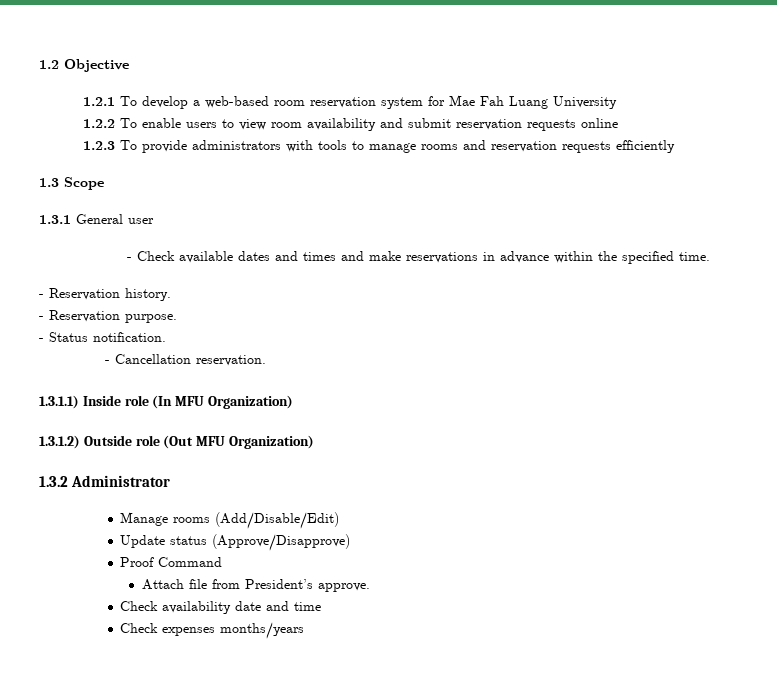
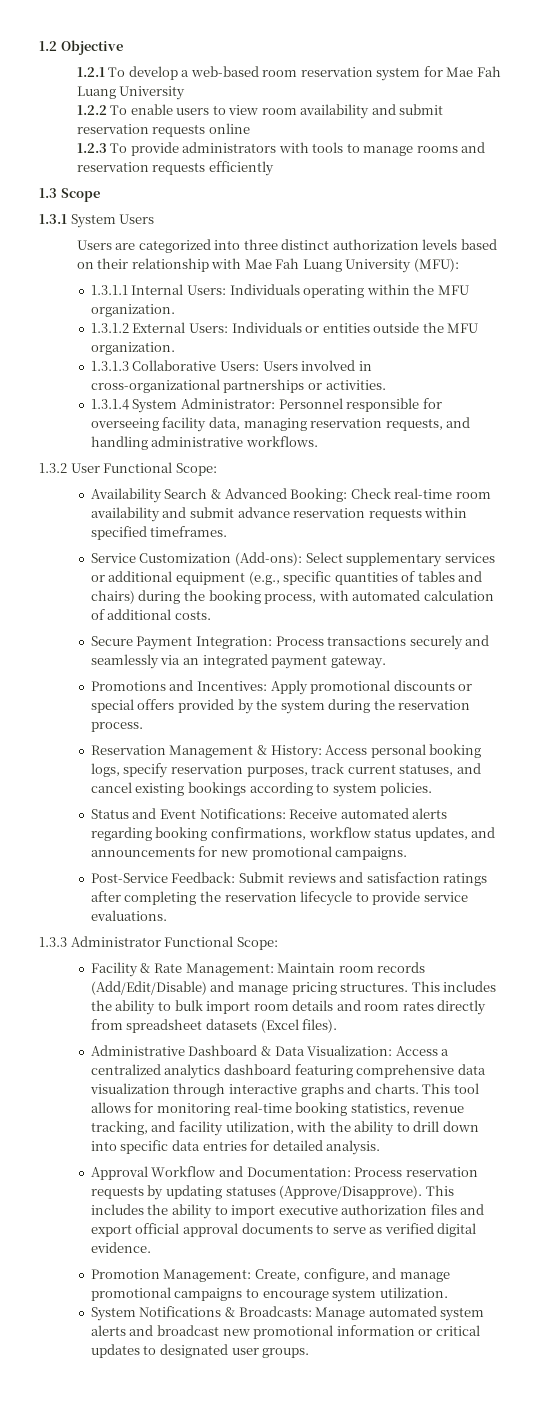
- 1.3.1 General user
- - Check available dates and times and make reservations in advance within the specified time.
- - Reservation history.
- - Reservation purpose.
- - Status notification.
- - Cancellation reservation.
- 1.3.1.1) Inside role (In MFU Organization)
- 1.3.1.2) Outside role (Out MFU Organization)
- 1.3.2 Administrator
- Manage rooms (Add/Disable/Edit)
- Update status (Approve/Disapprove)
- Proof Command
- Attach file from President’s approve.
- Check availability date and time
- Check expenses months/years
+ 1.3.1 System Users
+ Users are categorized into three distinct authorization levels based on their relationship with Mae Fah Luang University (MFU):
+ 1.3.1.1 Internal Users: Individuals operating within the MFU organization.
+ 1.3.1.2 External Users: Individuals or entities outside the MFU organization.
+ 1.3.1.3 Collaborative Users: Users involved in cross-organizational partnerships or activities.
+ 1.3.1.4 System Administrator: Personnel responsible for overseeing facility data, managing reservation requests, and handling administrative workflows.
+ 1.3.2 User Functional Scope:
+ Availability Search & Advanced Booking: Check real-time room availability and submit advance reservation requests within specified timeframes.
+ Service Customization (Add-ons): Select supplementary services or additional equipment (e.g., specific quantities of tables and chairs) during the booking process, with automated calculation of additional costs.
+ Secure Payment Integration: Process transactions securely and seamlessly via an integrated payment gateway.
+ Promotions and Incentives: Apply promotional discounts or special offers provided by the system during the reservation process.
+ Reservation Management & History: Access personal booking logs, specify reservation purposes, track current statuses, and cancel existing bookings according to system policies.
+ Status and Event Notifications: Receive automated alerts regarding booking confirmations, workflow status updates, and announcements for new promotional campaigns.
+ Post-Service Feedback: Submit reviews and satisfaction ratings after completing the reservation lifecycle to provide service evaluations.
+ 1.3.3 Administrator Functional Scope:
+ Facility & Rate Management: Maintain room records (Add/Edit/Disable) and manage pricing structures. This includes the ability to bulk import room details and room rates directly from spreadsheet datasets (Excel files).
+ Administrative Dashboard & Data Visualization: Access a centralized analytics dashboard featuring comprehensive data visualization through interactive graphs and charts. This tool allows for monitoring real-time booking statistics, revenue tracking, and facility utilization, with the ability to drill down into specific data entries for detailed analysis.
+ Approval Workflow and Documentation: Process reservation requests by updating statuses (Approve/Disapprove). This includes the ability to import executive authorization files and export official approval documents to serve as verified digital evidence.
+ Promotion Management: Create, configure, and manage promotional campaigns to encourage system utilization.
+ System Notifications & Broadcasts: Manage automated system alerts and broadcast new promotional information or critical updates to designated user groups.

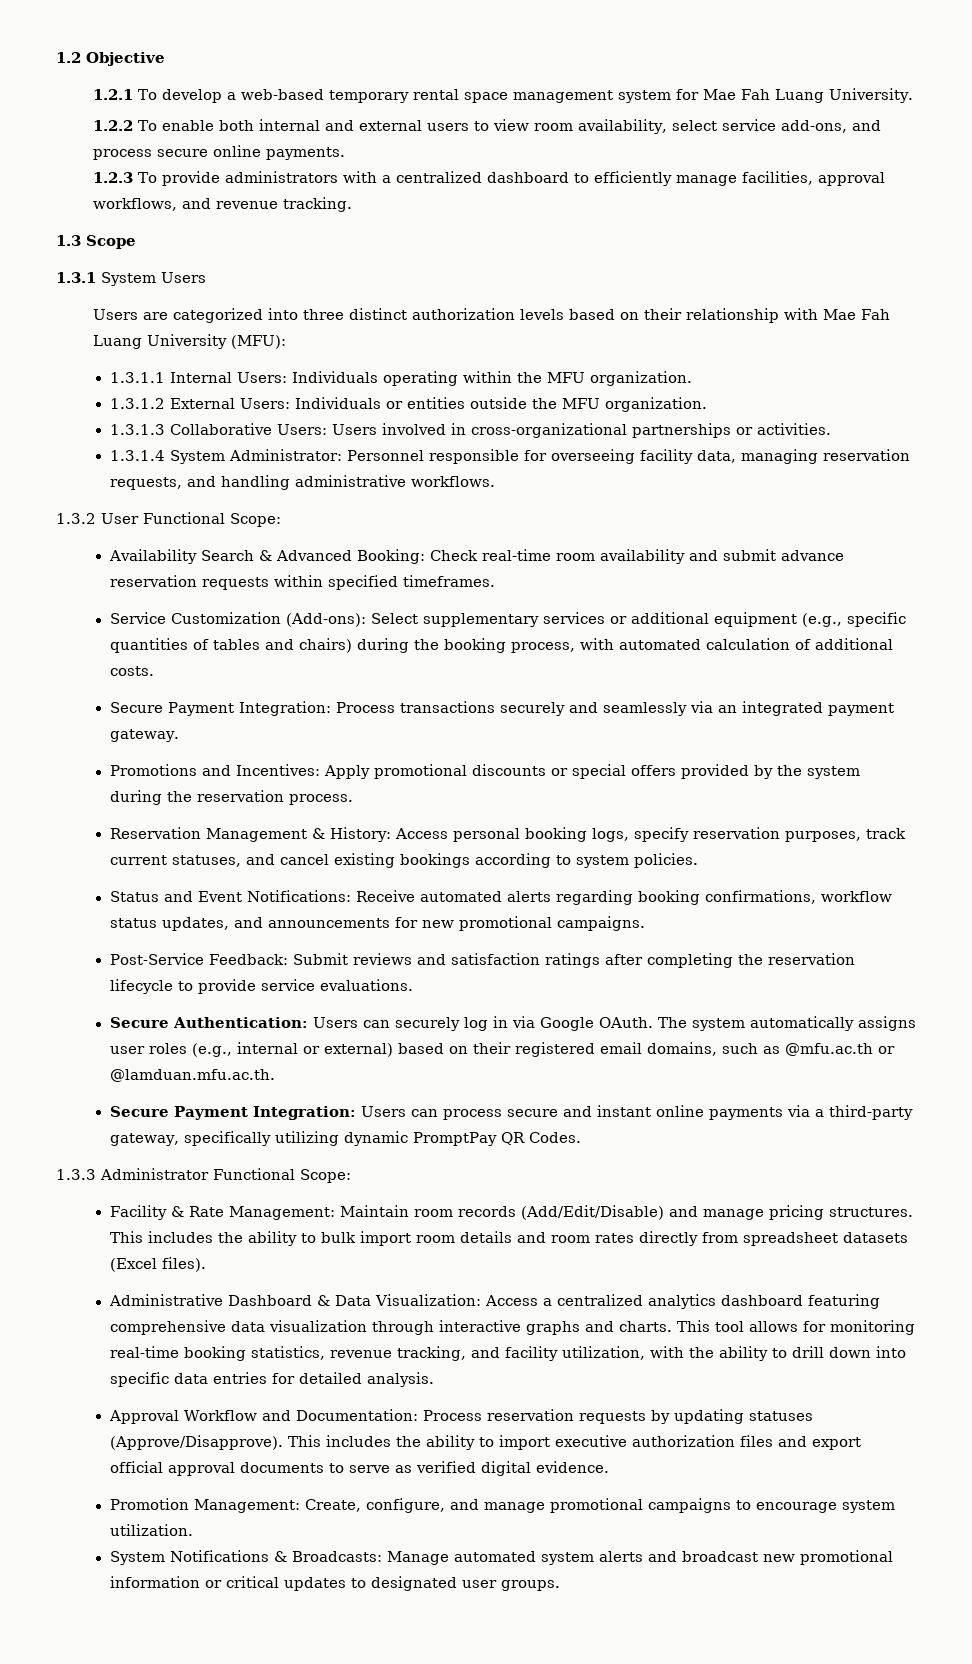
- 1.2.1 To develop a web-based room reservation system for Mae Fah Luang University
+ 1.2.1 To develop a web-based temporary rental space management system for Mae Fah Luang University.
- 1.2.2 To enable users to view room availability and submit reservation requests online
+ 1.2.2 To enable both internal and external users to view room availability, select service add-ons, and process secure online payments.
- 1.2.3 To provide administrators with tools to manage rooms and reservation requests efficiently
+ 1.2.3 To provide administrators with a centralized dashboard to efficiently manage facilities, approval workflows, and revenue tracking.
+ Secure Authentication: Users can securely log in via Google OAuth. The system automatically assigns user roles (e.g., internal or external) based on their registered email domains, such as @mfu.ac.th or @lamduan.mfu.ac.th.
+ Secure Payment Integration: Users can process secure and instant online payments via a third-party gateway, specifically utilizing dynamic PromptPay QR Codes.

